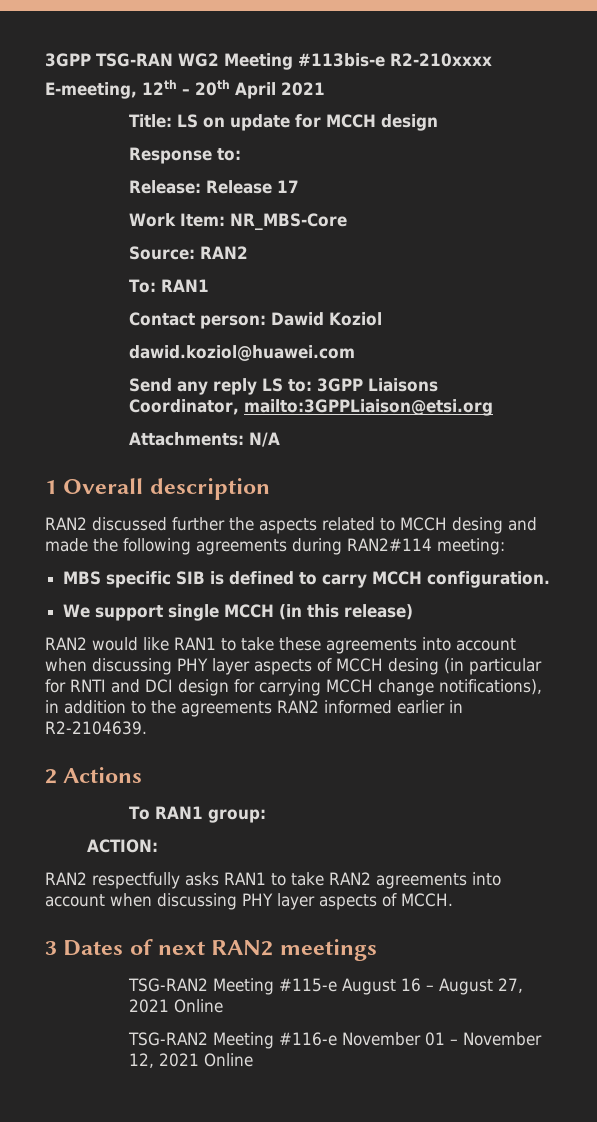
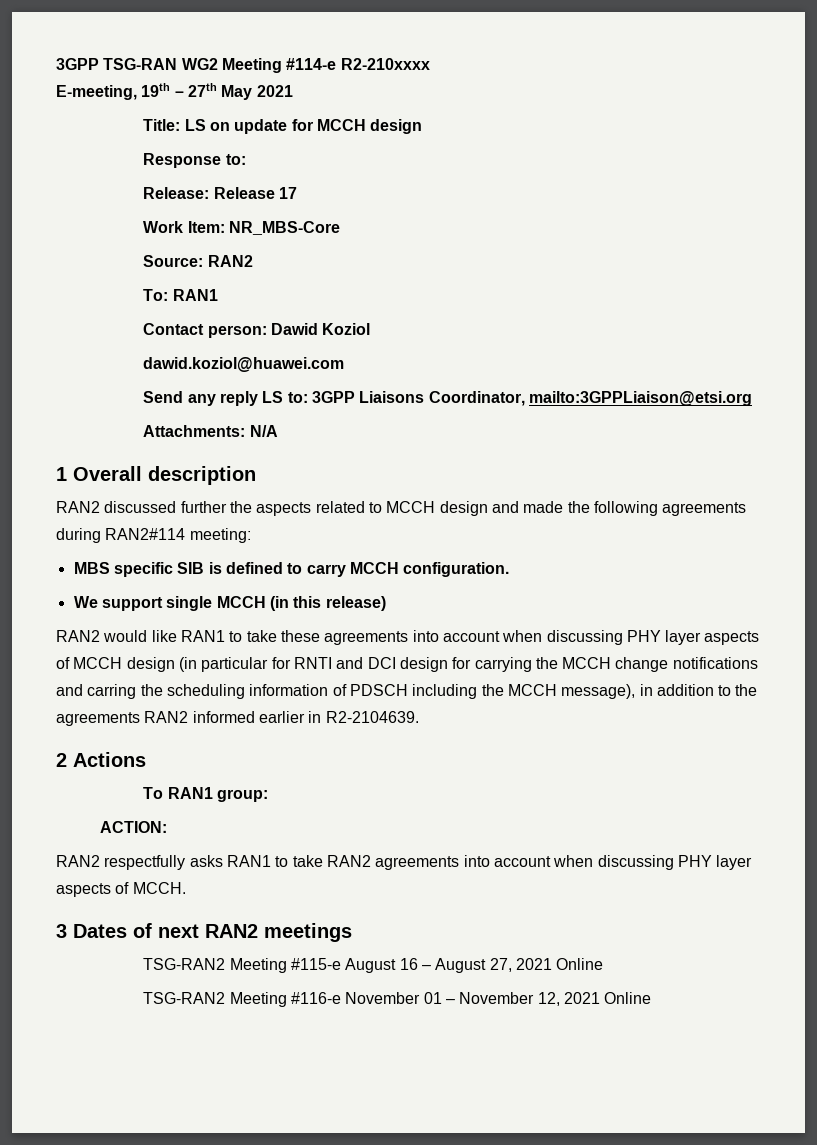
- 3GPP TSG-RAN WG2 Meeting #113bis-e R2-210xxxx
+ 3GPP TSG-RAN WG2 Meeting #114-e R2-210xxxx
- E-meeting, 12th – 20th April 2021
+ E-meeting, 19th – 27th May 2021
- RAN2 discussed further the aspects related to MCCH desing and made the following agreements during RAN2#114 meeting:
+ RAN2 discussed further the aspects related to MCCH design and made the following agreements during RAN2#114 meeting:
- RAN2 would like RAN1 to take these agreements into account when discussing PHY layer aspects of MCCH desing (in particular for RNTI and DCI design for carrying MCCH change notifications), in addition to the agreements RAN2 informed earlier in R2-2104639.
+ RAN2 would like RAN1 to take these agreements into account when discussing PHY layer aspects of MCCH design (in particular for RNTI and DCI design for carrying the MCCH change notifications and carring the scheduling information of PDSCH including the MCCH message), in addition to the agreements RAN2 informed earlier in R2-2104639.

